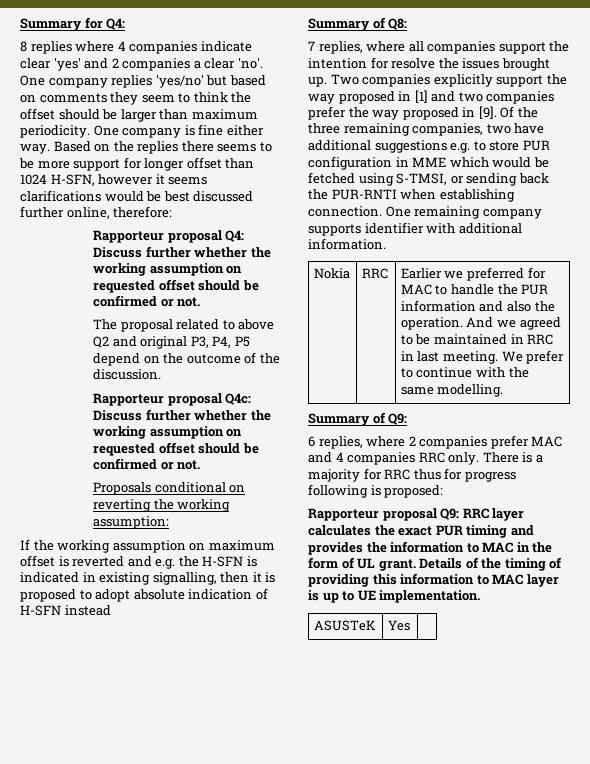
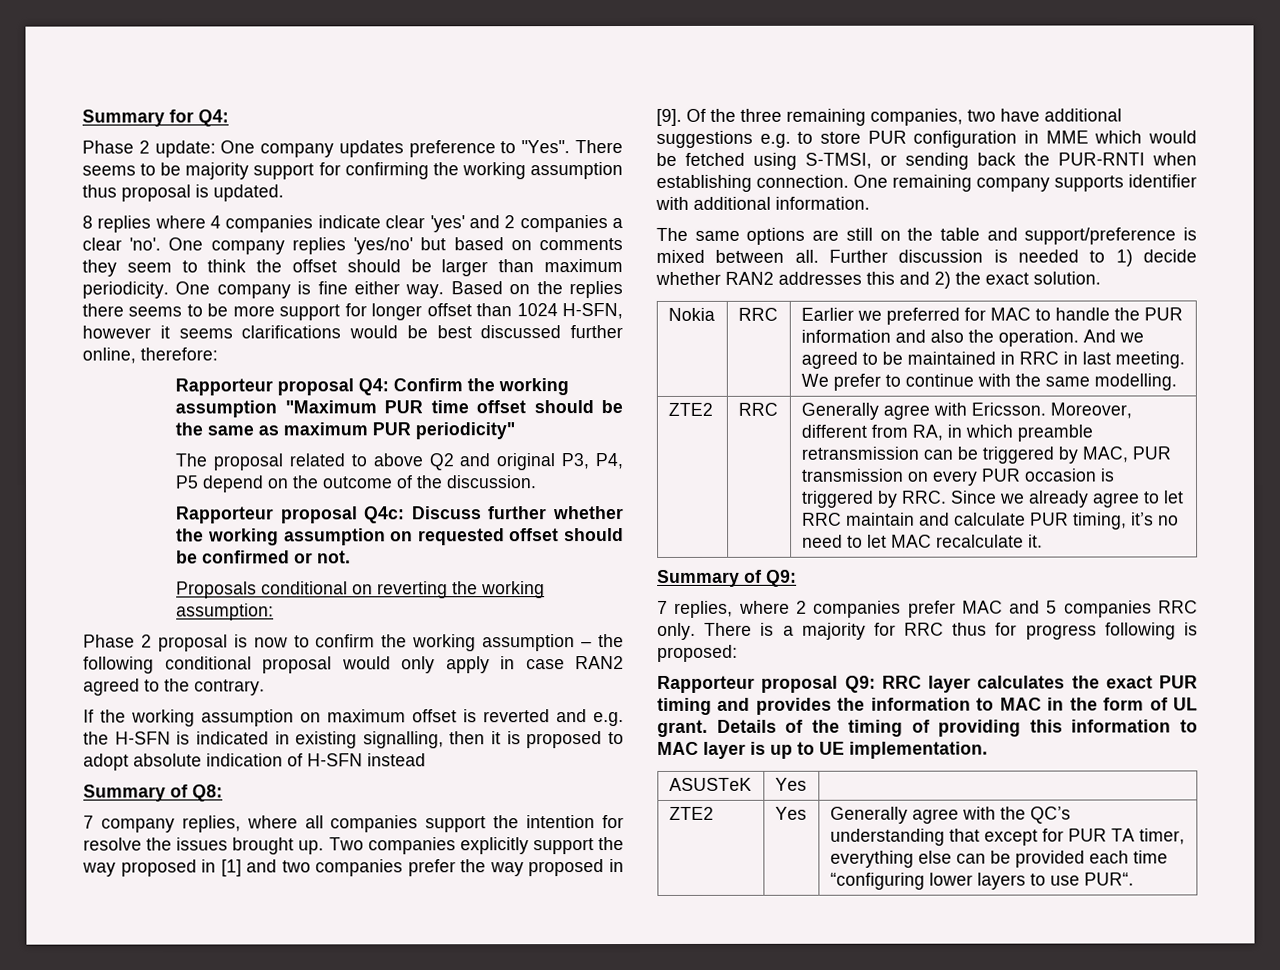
+ Phase 2 update: One company updates preference to "Yes". There seems to be majority support for confirming the working assumption thus proposal is updated.
- Rapporteur proposal Q4: Discuss further whether the working assumption on requested offset should be confirmed or not.
+ Rapporteur proposal Q4: Confirm the working assumption "Maximum PUR time offset should be the same as maximum PUR periodicity"
+ Phase 2 proposal is now to confirm the working assumption – the following conditional proposal would only apply in case RAN2 agreed to the contrary.
- 7 replies, where all companies support the intention for resolve the issues brought up.
+ 7 company replies, where all companies support the intention for resolve the issues brought up.
+ The same options are still on the table and support/preference is mixed between all. Further discussion is needed to 1) decide whether RAN2 addresses this and 2) the exact solution.
+ ZTE2 | RRC | Generally agree with Ericsson. Moreover, different from RA, in which preamble retransmission can be triggered by MAC, PUR transmission on every PUR occasion is triggered by RRC. Since we already agree to let RRC maintain and calculate PUR timing, it’s no need to let MAC recalculate it.
- 6 replies, where 2 companies prefer MAC and 4 companies RRC only.
+ 7 replies, where 2 companies prefer MAC and 5 companies RRC only.
+ ZTE2 | Yes | Generally agree with the QC’s understanding that except for PUR TA timer, everything else can be provided each time “configuring lower layers to use PUR“.

